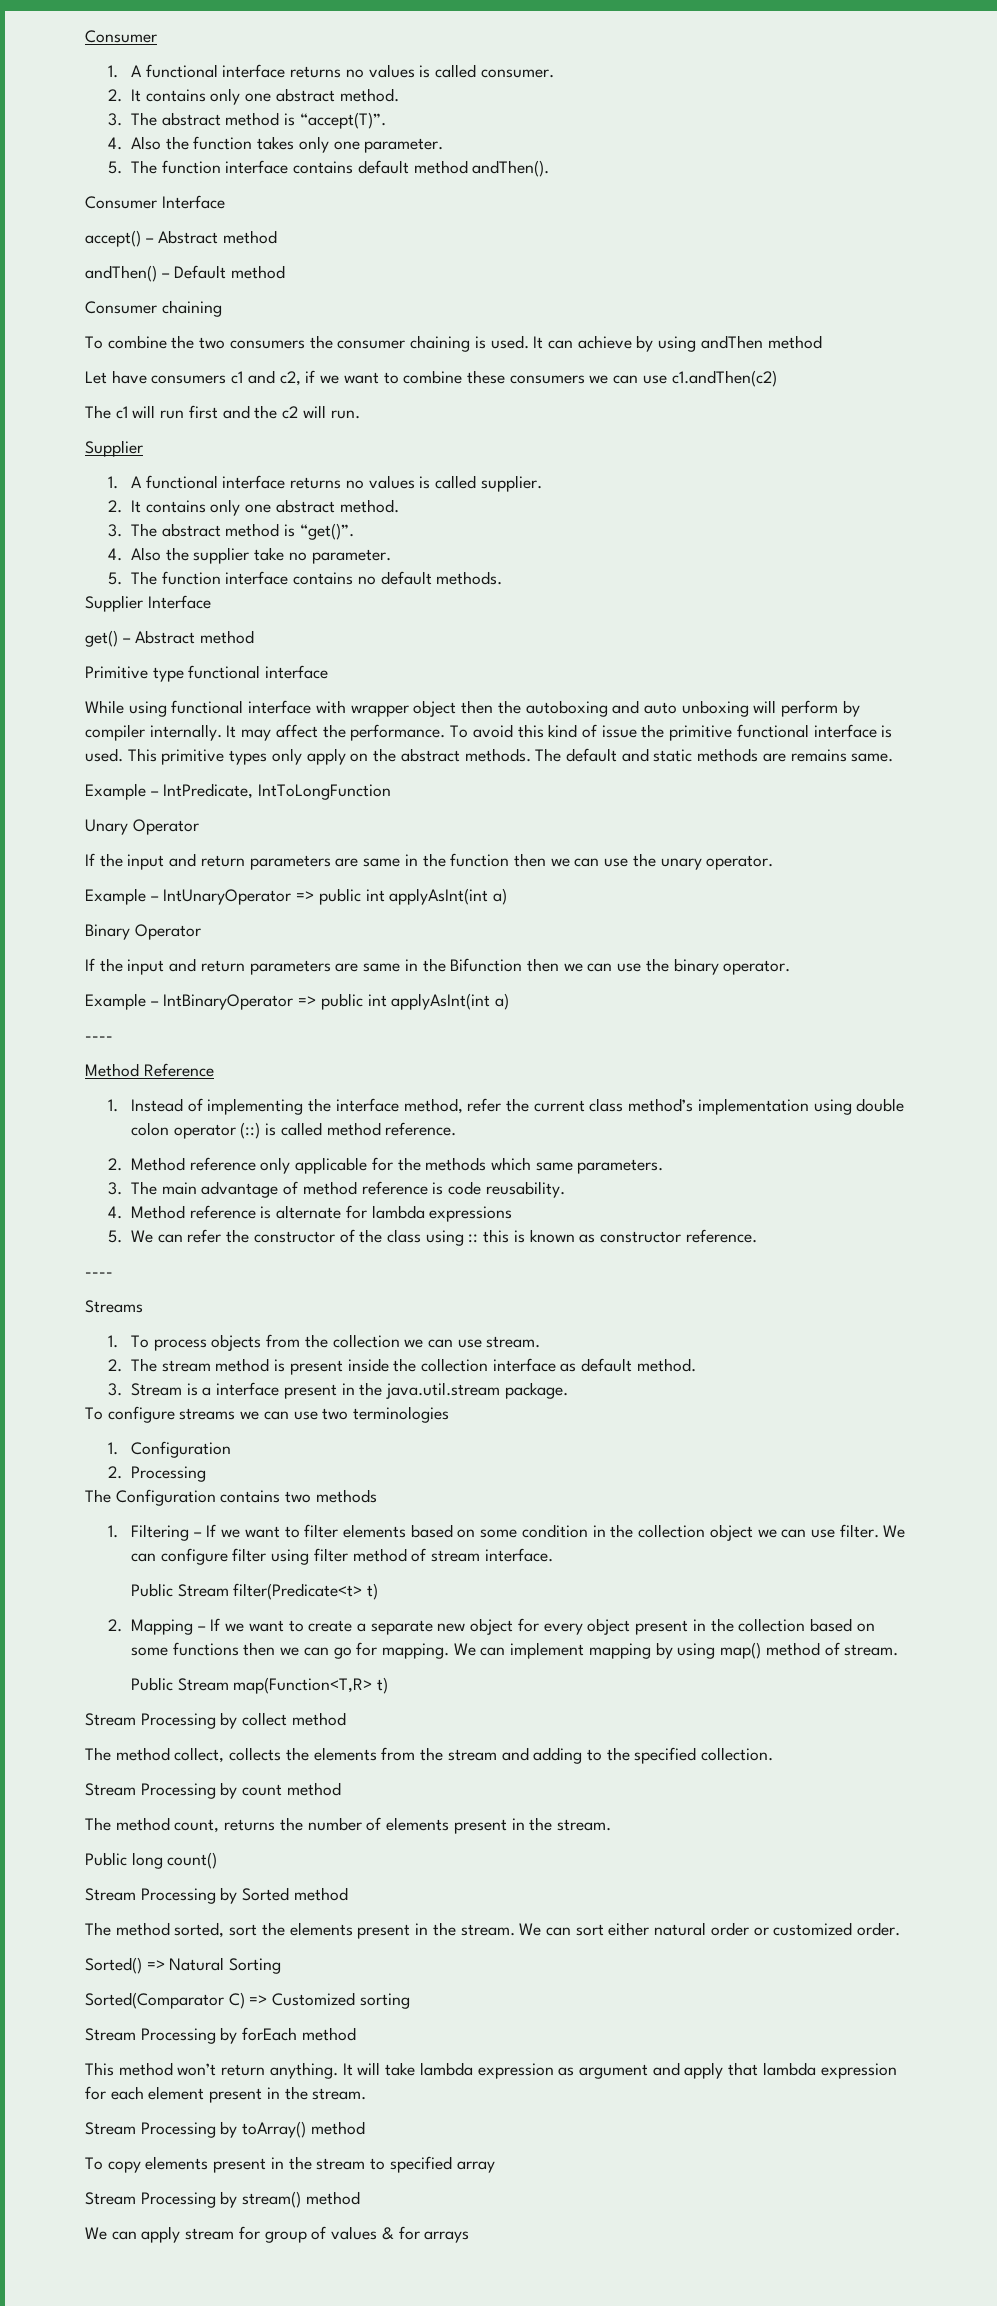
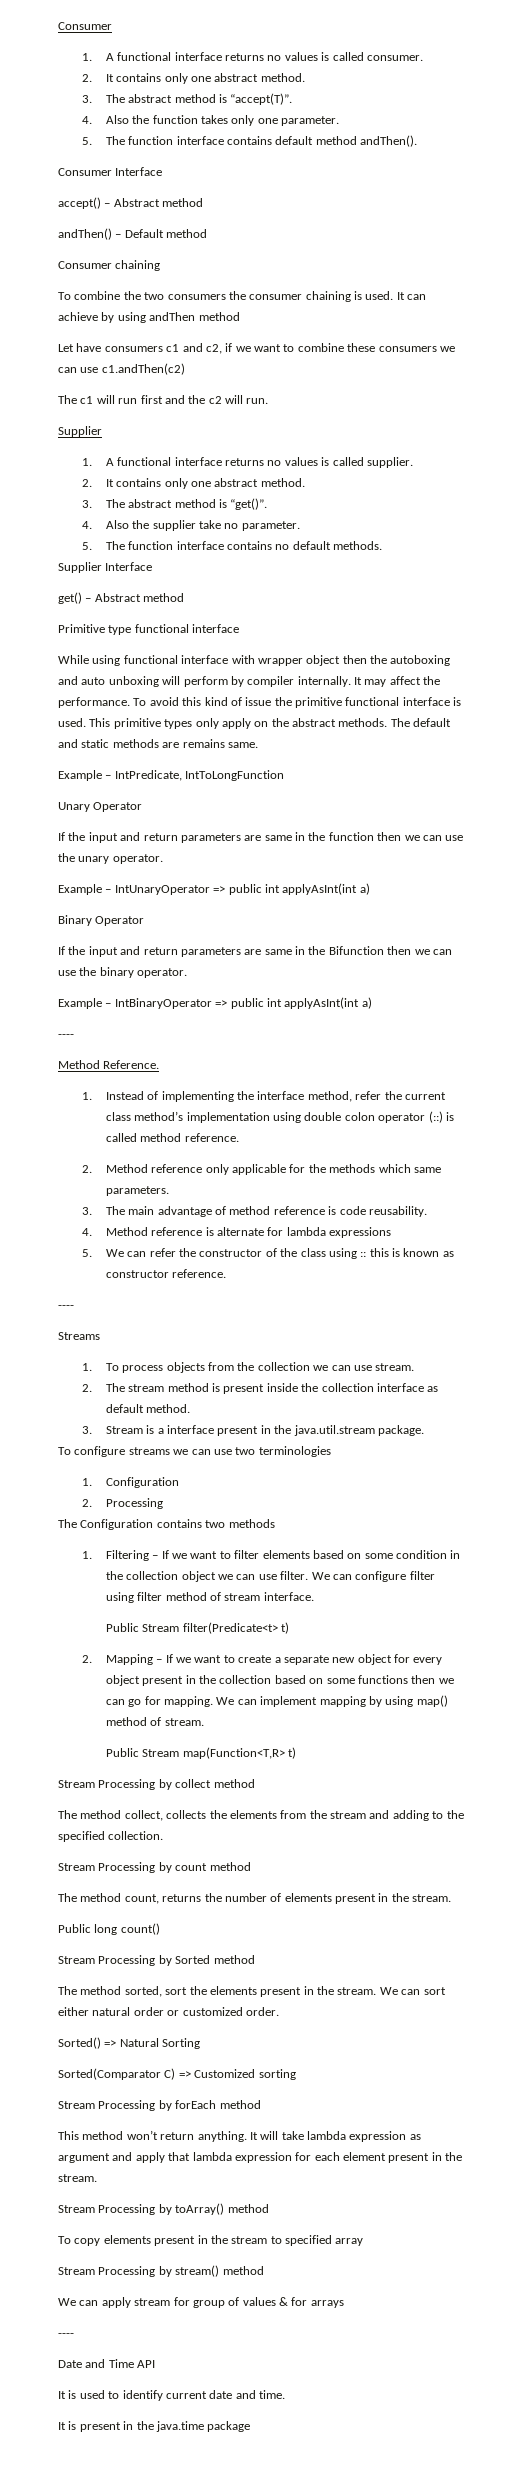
- Method Reference
+ Method Reference.
  We can apply stream for group of values & for arrays
+ ----
+ Date and Time API
+ It is used to identify current date and time.
+ It is present in the java.time package

